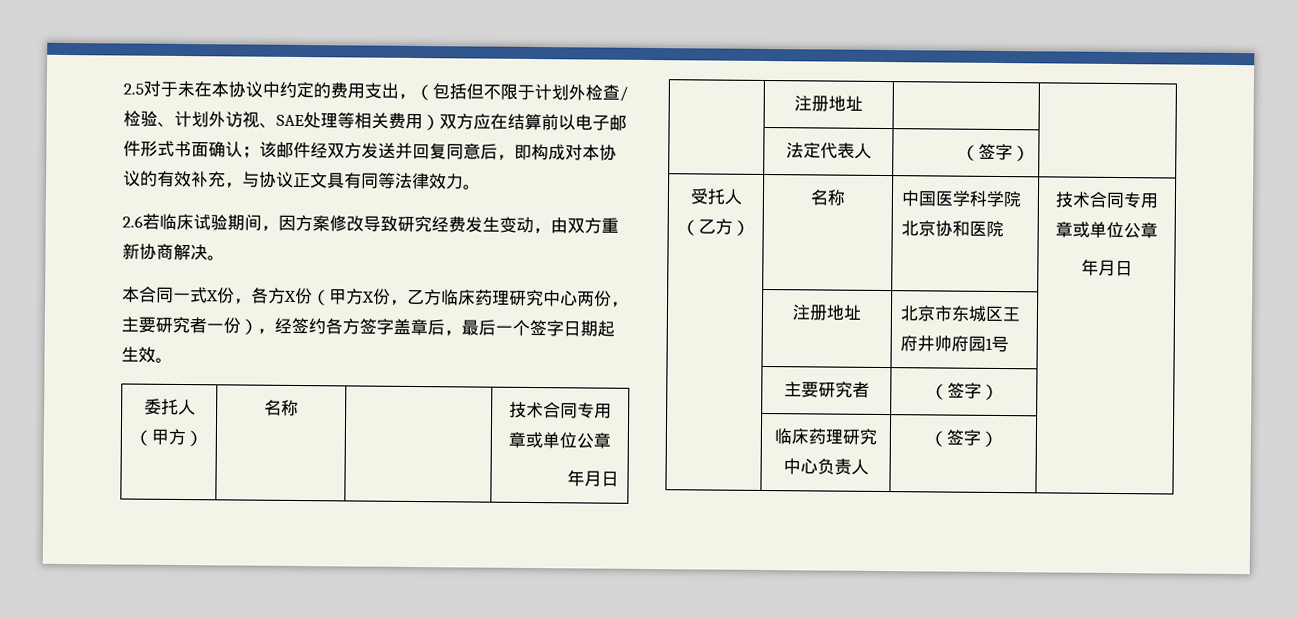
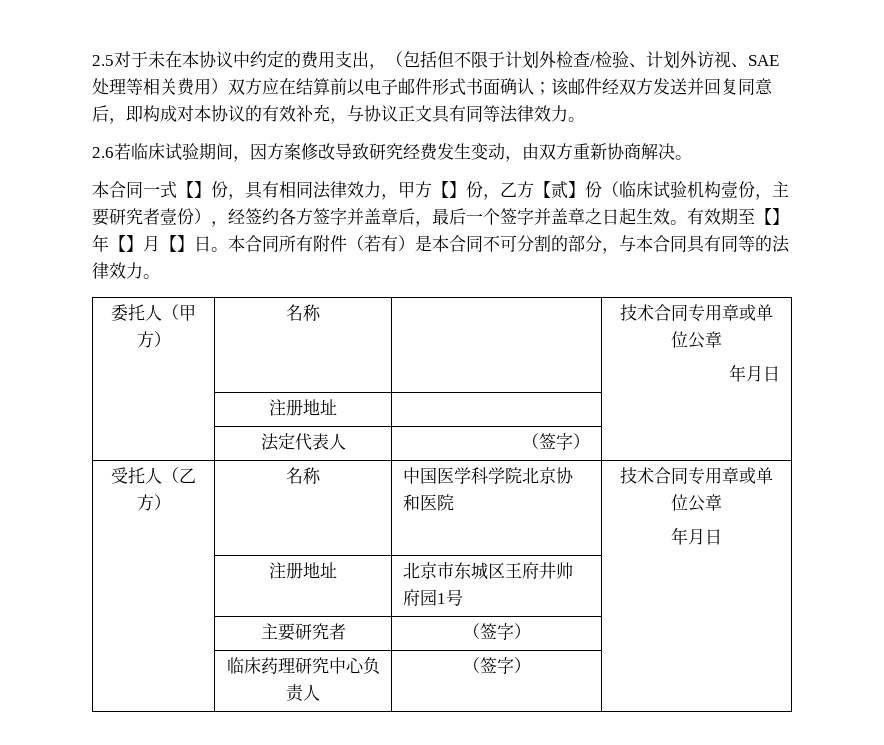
- 本合同一式X份，各方X份（甲方X份，乙方临床药理研究中心两份，主要研究者一份），经签约各方签字盖章后，最后一个签字日期起生效。
+ 本合同一式【】份，具有相同法律效力，甲方【】份，乙方【贰】份（临床试验机构壹份，主要研究者壹份），经签约各方签字并盖章后，最后一个签字并盖章之日起生效。有效期至【】年【】月【】日。本合同所有附件（若有）是本合同不可分割的部分，与本合同具有同等的法律效力。

